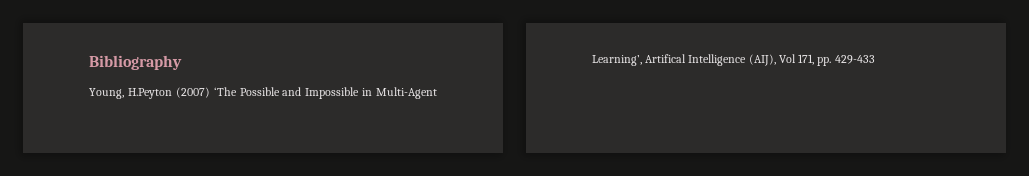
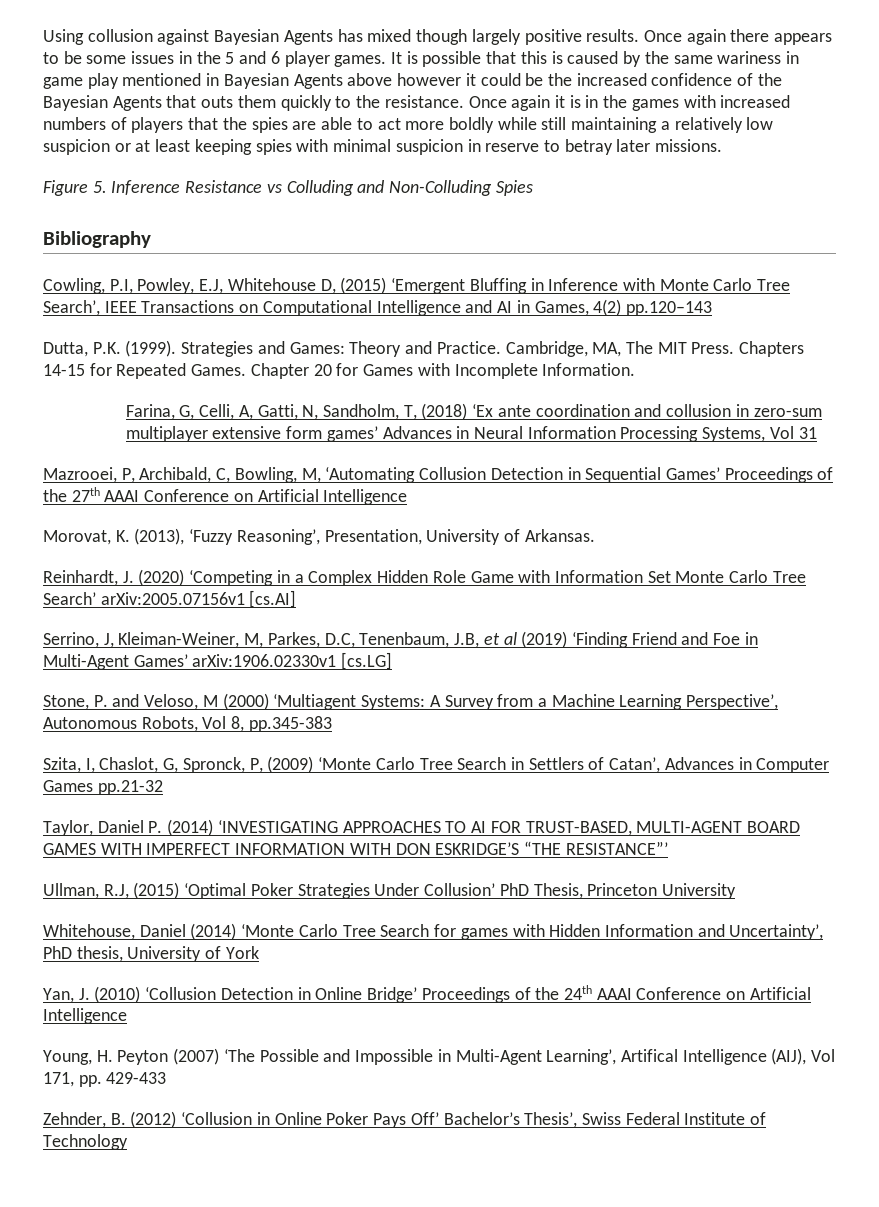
+ Using collusion against Bayesian Agents has mixed though largely positive results. Once again there appears to be some issues in the 5 and 6 player games. It is possible that this is caused by the same wariness in game play mentioned in Bayesian Agents above however it could be the increased confidence of the Bayesian Agents that outs them quickly to the resistance. Once again it is in the games with increased numbers of players that the spies are able to act more boldly while still maintaining a relatively low suspicion or at least keeping spies with minimal suspicion in reserve to betray later missions.
+ Figure 5. Inference Resistance vs Colluding and Non-Colluding Spies
  Bibliography
+ Cowling, P.I, Powley, E.J, Whitehouse D, (2015) ‘Emergent Bluffing in Inference with Monte Carlo Tree Search’, IEEE Transactions on Computational Intelligence and AI in Games, 4(2) pp.120–143
+ Dutta, P.K. (1999). Strategies and Games: Theory and Practice. Cambridge, MA, The MIT Press. Chapters 14-15 for Repeated Games. Chapter 20 for Games with Incomplete Information.
+ Farina, G, Celli, A, Gatti, N, Sandholm, T, (2018) ‘Ex ante coordination and collusion in zero-sum multiplayer extensive form games’ Advances in Neural Information Processing Systems, Vol 31
+ Mazrooei, P, Archibald, C, Bowling, M, ‘Automating Collusion Detection in Sequential Games’ Proceedings of the 27th AAAI Conference on Artificial Intelligence
+ Morovat, K. (2013), ‘Fuzzy Reasoning’, Presentation, University of Arkansas.
+ Reinhardt, J. (2020) ‘Competing in a Complex Hidden Role Game with Information Set Monte Carlo Tree Search’ arXiv:2005.07156v1 [cs.AI]
+ Serrino, J, Kleiman-Weiner, M, Parkes, D.C, Tenenbaum, J.B, et al (2019) ‘Finding Friend and Foe in Multi-Agent Games’ arXiv:1906.02330v1 [cs.LG]
+ Stone, P. and Veloso, M (2000) ‘Multiagent Systems: A Survey from a Machine Learning Perspective’, Autonomous Robots, Vol 8, pp.345-383
+ Szita, I, Chaslot, G, Spronck, P, (2009) ‘Monte Carlo Tree Search in Settlers of Catan’, Advances in Computer Games pp.21-32
+ Taylor, Daniel P. (2014) ‘INVESTIGATING APPROACHES TO AI FOR TRUST-BASED, MULTI-AGENT BOARD GAMES WITH IMPERFECT INFORMATION WITH DON ESKRIDGE’S “THE RESISTANCE”’
+ Ullman, R.J, (2015) ‘Optimal Poker Strategies Under Collusion’ PhD Thesis, Princeton University
+ Whitehouse, Daniel (2014) ‘Monte Carlo Tree Search for games with Hidden Information and Uncertainty’, PhD thesis, University of York
+ Yan, J. (2010) ‘Collusion Detection in Online Bridge’ Proceedings of the 24th AAAI Conference on Artificial Intelligence
- Young, H.Peyton (2007) ‘The Possible and Impossible in Multi-Agent Learning’, Artifical Intelligence (AIJ), Vol 171, pp. 429-433
+ Young, H. Peyton (2007) ‘The Possible and Impossible in Multi-Agent Learning’, Artifical Intelligence (AIJ), Vol 171, pp. 429-433
+ Zehnder, B. (2012) ‘Collusion in Online Poker Pays Off’ Bachelor’s Thesis’, Swiss Federal Institute of Technology

